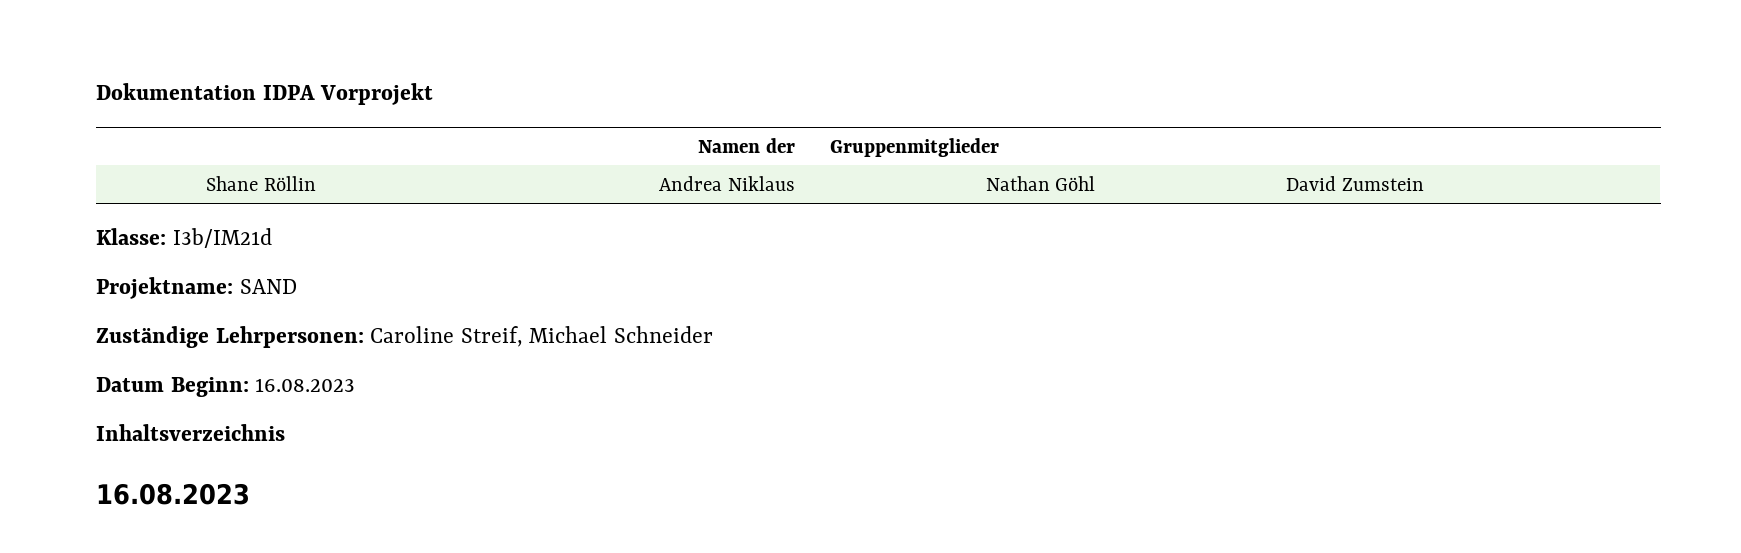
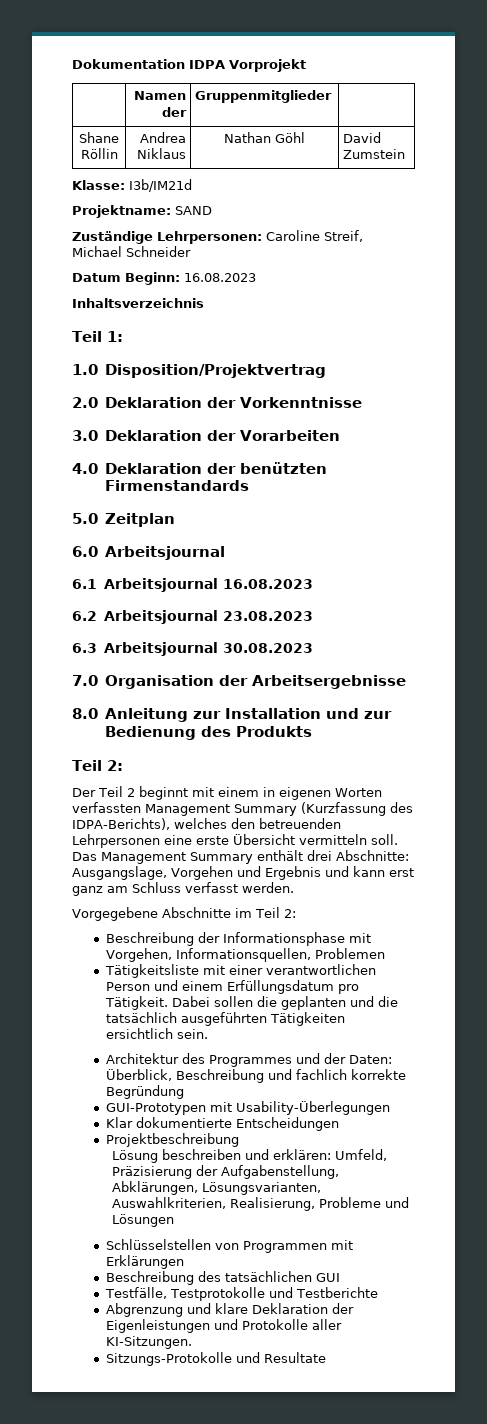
  Inhaltsverzeichnis
- 16.08.2023
+ Teil 1:
+ 1.0 Disposition/Projektvertrag
+ 2.0 Deklaration der Vorkenntnisse
+ 3.0 Deklaration der Vorarbeiten
+ 4.0 Deklaration der benützten Firmenstandards
+ 5.0 Zeitplan
+ 6.0 Arbeitsjournal
+ 6.1 Arbeitsjournal 16.08.2023
+ 6.2 Arbeitsjournal 23.08.2023
+ 6.3 Arbeitsjournal 30.08.2023
+ 7.0 Organisation der Arbeitsergebnisse
+ 8.0 Anleitung zur Installation und zur Bedienung des Produkts
+ Teil 2:
+ Der Teil 2 beginnt mit einem in eigenen Worten verfassten Management Summary (Kurzfassung des IDPA-Berichts), welches den betreuenden Lehrpersonen eine erste Übersicht vermitteln soll. Das Management Summary enthält drei Abschnitte: Ausgangslage, Vorgehen und Ergebnis und kann erst ganz am Schluss verfasst werden.
+ Vorgegebene Abschnitte im Teil 2:
+ Beschreibung der Informationsphase mit Vorgehen, Informationsquellen, Problemen
+ Tätigkeitsliste mit einer verantwortlichen Person und einem Erfüllungsdatum pro Tätigkeit. Dabei sollen die geplanten und die tatsächlich ausgeführten Tätigkeiten ersichtlich sein.
+ Architektur des Programmes und der Daten: Überblick, Beschreibung und fachlich korrekte Begründung
+ GUI-Prototypen mit Usability-Überlegungen
+ Klar dokumentierte Entscheidungen
+ Projektbeschreibung
+ Lösung beschreiben und erklären: Umfeld, Präzisierung der Aufgabenstellung, Abklärungen, Lösungsvarianten, Auswahlkriterien, Realisierung, Probleme und Lösungen
+ Schlüsselstellen von Programmen mit Erklärungen
+ Beschreibung des tatsächlichen GUI
+ Testfälle, Testprotokolle und Testberichte
+ Abgrenzung und klare Deklaration der Eigenleistungen und Protokolle aller KI-Sitzungen.
+ Sitzungs-Protokolle und Resultate

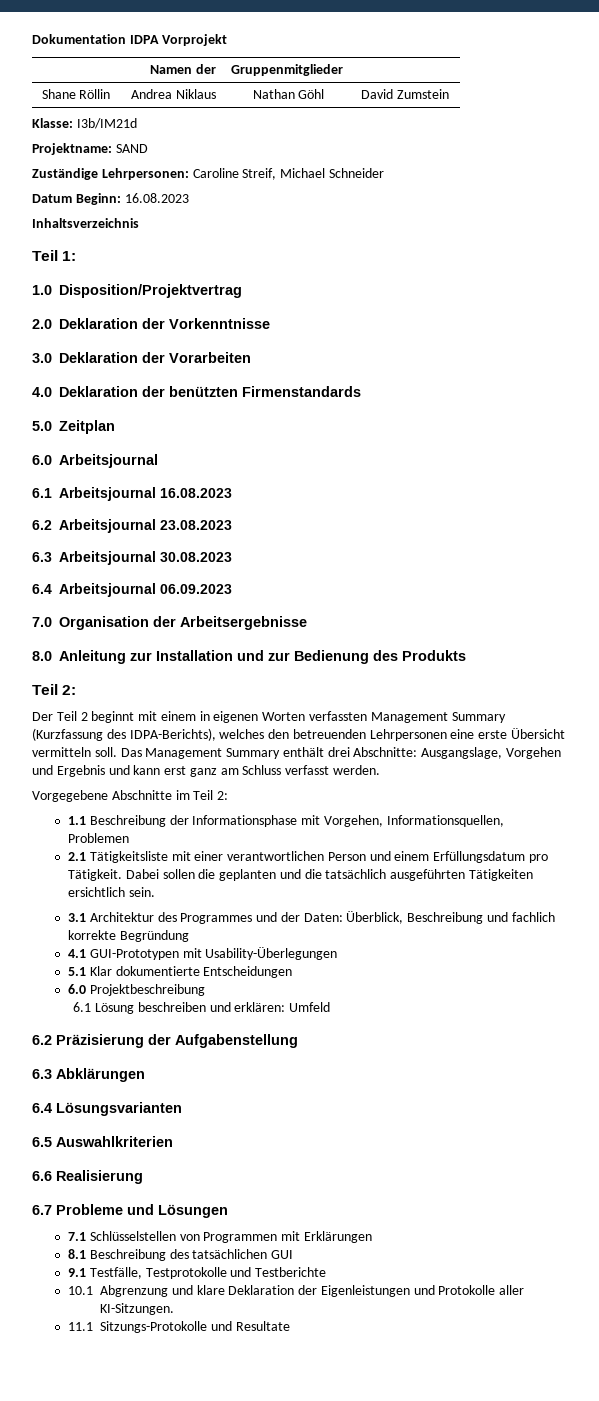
+ 6.4 Arbeitsjournal 06.09.2023
- Beschreibung der Informationsphase mit Vorgehen, Informationsquellen, Problemen
+ 1.1 Beschreibung der Informationsphase mit Vorgehen, Informationsquellen, Problemen
- Tätigkeitsliste mit einer verantwortlichen Person und einem Erfüllungsdatum pro Tätigkeit.
+ 2.1 Tätigkeitsliste mit einer verantwortlichen Person und einem Erfüllungsdatum pro Tätigkeit.
- Architektur des Programmes und der Daten: Überblick, Beschreibung und fachlich korrekte Begründung
+ 3.1 Architektur des Programmes und der Daten: Überblick, Beschreibung und fachlich korrekte Begründung
- GUI-Prototypen mit Usability-Überlegungen
+ 4.1 GUI-Prototypen mit Usability-Überlegungen
- Klar dokumentierte Entscheidungen
+ 5.1 Klar dokumentierte Entscheidungen
- Projektbeschreibung
+ 6.0 Projektbeschreibung
- Lösung beschreiben und erklären: Umfeld, Präzisierung der Aufgabenstellung, Abklärungen, Lösungsvarianten, Auswahlkriterien, Realisierung, Probleme und Lösungen
+ 6.1 Lösung beschreiben und erklären: Umfeld
+ 6.2 Präzisierung der Aufgabenstellung
+ 6.3 Abklärungen
+ 6.4 Lösungsvarianten
+ 6.5 Auswahlkriterien
+ 6.6 Realisierung
+ 6.7 Probleme und Lösungen
- Schlüsselstellen von Programmen mit Erklärungen
+ 7.1 Schlüsselstellen von Programmen mit Erklärungen
- Beschreibung des tatsächlichen GUI
+ 8.1 Beschreibung des tatsächlichen GUI
- Testfälle, Testprotokolle und Testberichte
+ 9.1 Testfälle, Testprotokolle und Testberichte
- Abgrenzung und klare Deklaration der Eigenleistungen und Protokolle aller KI-Sitzungen.
+ 10.1 Abgrenzung und klare Deklaration der Eigenleistungen und Protokolle aller KI-Sitzungen.
- Sitzungs-Protokolle und Resultate
+ 11.1 Sitzungs-Protokolle und Resultate

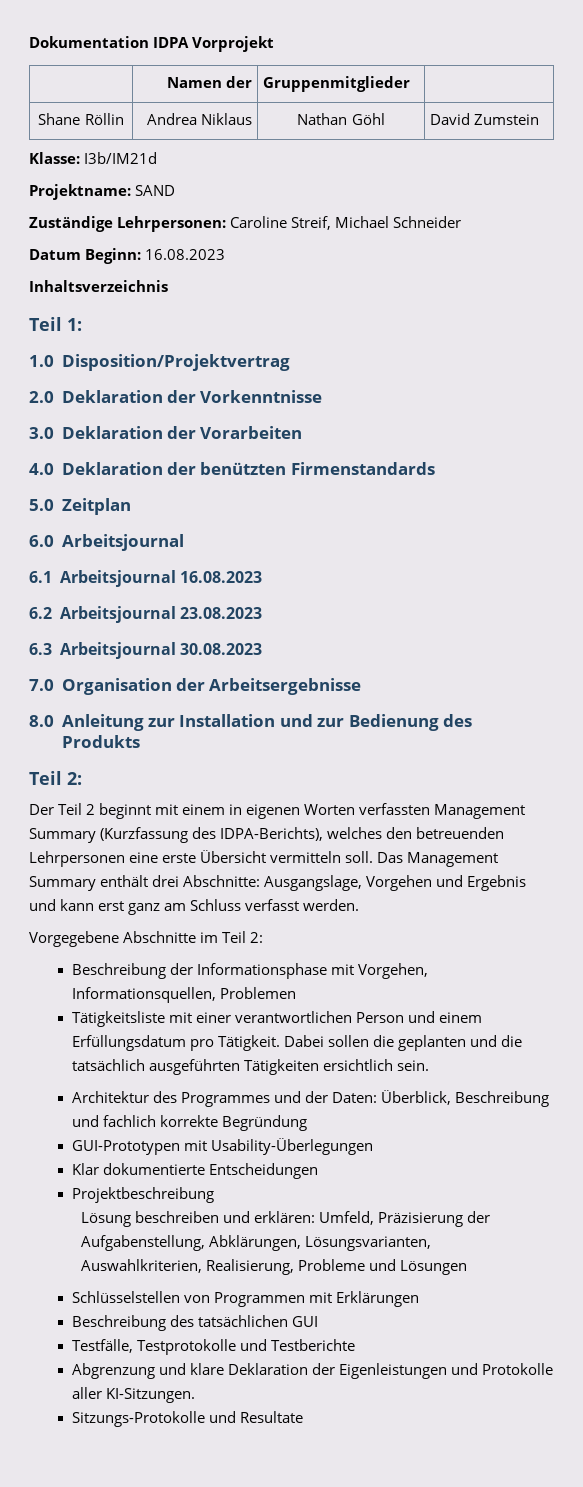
- 6.4 Arbeitsjournal 06.09.2023
- 1.1 Beschreibung der Informationsphase mit Vorgehen, Informationsquellen, Problemen
+ Beschreibung der Informationsphase mit Vorgehen, Informationsquellen, Problemen
- 2.1 Tätigkeitsliste mit einer verantwortlichen Person und einem Erfüllungsdatum pro Tätigkeit.
+ Tätigkeitsliste mit einer verantwortlichen Person und einem Erfüllungsdatum pro Tätigkeit.
- 3.1 Architektur des Programmes und der Daten: Überblick, Beschreibung und fachlich korrekte Begründung
+ Architektur des Programmes und der Daten: Überblick, Beschreibung und fachlich korrekte Begründung
- 4.1 GUI-Prototypen mit Usability-Überlegungen
+ GUI-Prototypen mit Usability-Überlegungen
- 5.1 Klar dokumentierte Entscheidungen
+ Klar dokumentierte Entscheidungen
- 6.0 Projektbeschreibung
+ Projektbeschreibung
- 6.1 Lösung beschreiben und erklären: Umfeld
- 6.2 Präzisierung der Aufgabenstellung
- 6.3 Abklärungen
- 6.4 Lösungsvarianten
- 6.5 Auswahlkriterien
- 6.6 Realisierung
- 6.7 Probleme und Lösungen
+ Lösung beschreiben und erklären: Umfeld, Präzisierung der Aufgabenstellung, Abklärungen, Lösungsvarianten, Auswahlkriterien, Realisierung, Probleme und Lösungen
- 7.1 Schlüsselstellen von Programmen mit Erklärungen
+ Schlüsselstellen von Programmen mit Erklärungen
- 8.1 Beschreibung des tatsächlichen GUI
+ Beschreibung des tatsächlichen GUI
- 9.1 Testfälle, Testprotokolle und Testberichte
+ Testfälle, Testprotokolle und Testberichte
- 10.1 Abgrenzung und klare Deklaration der Eigenleistungen und Protokolle aller KI-Sitzungen.
+ Abgrenzung und klare Deklaration der Eigenleistungen und Protokolle aller KI-Sitzungen.
- 11.1 Sitzungs-Protokolle und Resultate
+ Sitzungs-Protokolle und Resultate

